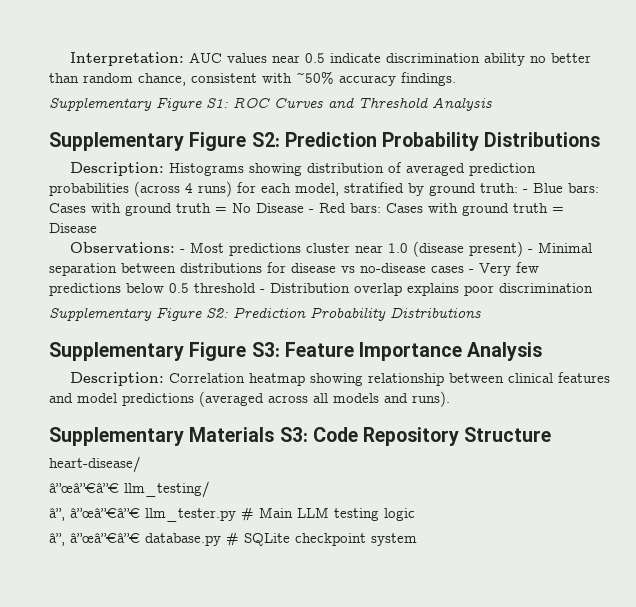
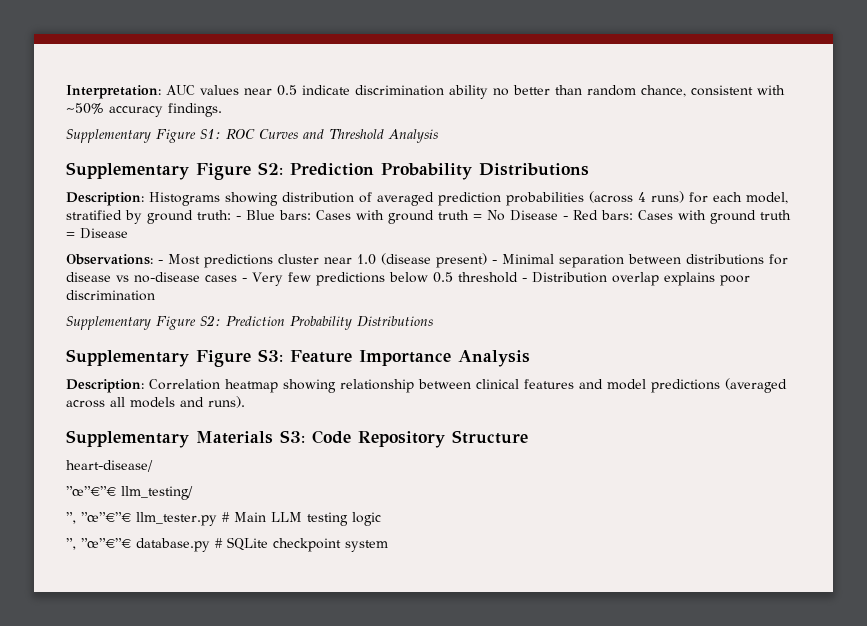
- â”œâ”€â”€ llm_testing/
+ ”œ”€”€ llm_testing/
- â”‚ â”œâ”€â”€ llm_tester.py # Main LLM testing logic
+ ”‚ ”œ”€”€ llm_tester.py # Main LLM testing logic
- â”‚ â”œâ”€â”€ database.py # SQLite checkpoint system
+ ”‚ ”œ”€”€ database.py # SQLite checkpoint system

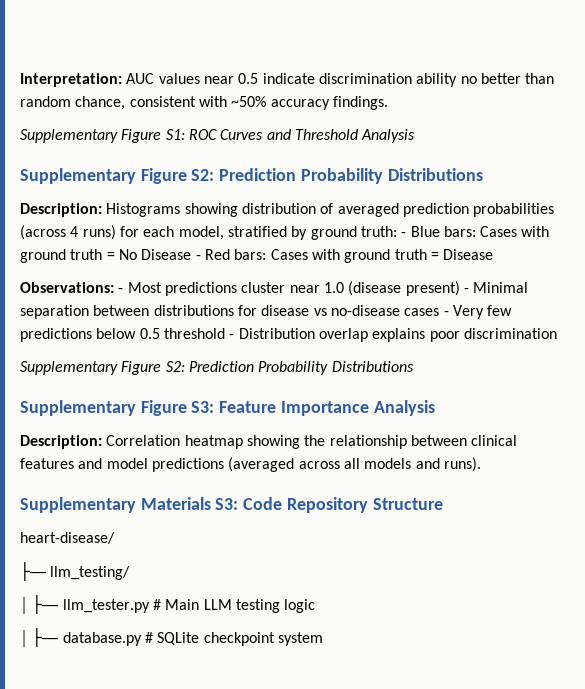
- Description: Correlation heatmap showing relationship between clinical features and model predictions (averaged across all models and runs).
+ Description: Correlation heatmap showing the relationship between clinical features and model predictions (averaged across all models and runs).
- ”œ”€”€ llm_testing/
+ ├── llm_testing/
- ”‚ ”œ”€”€ llm_tester.py # Main LLM testing logic
+ │ ├── llm_tester.py # Main LLM testing logic
- ”‚ ”œ”€”€ database.py # SQLite checkpoint system
+ │ ├── database.py # SQLite checkpoint system

